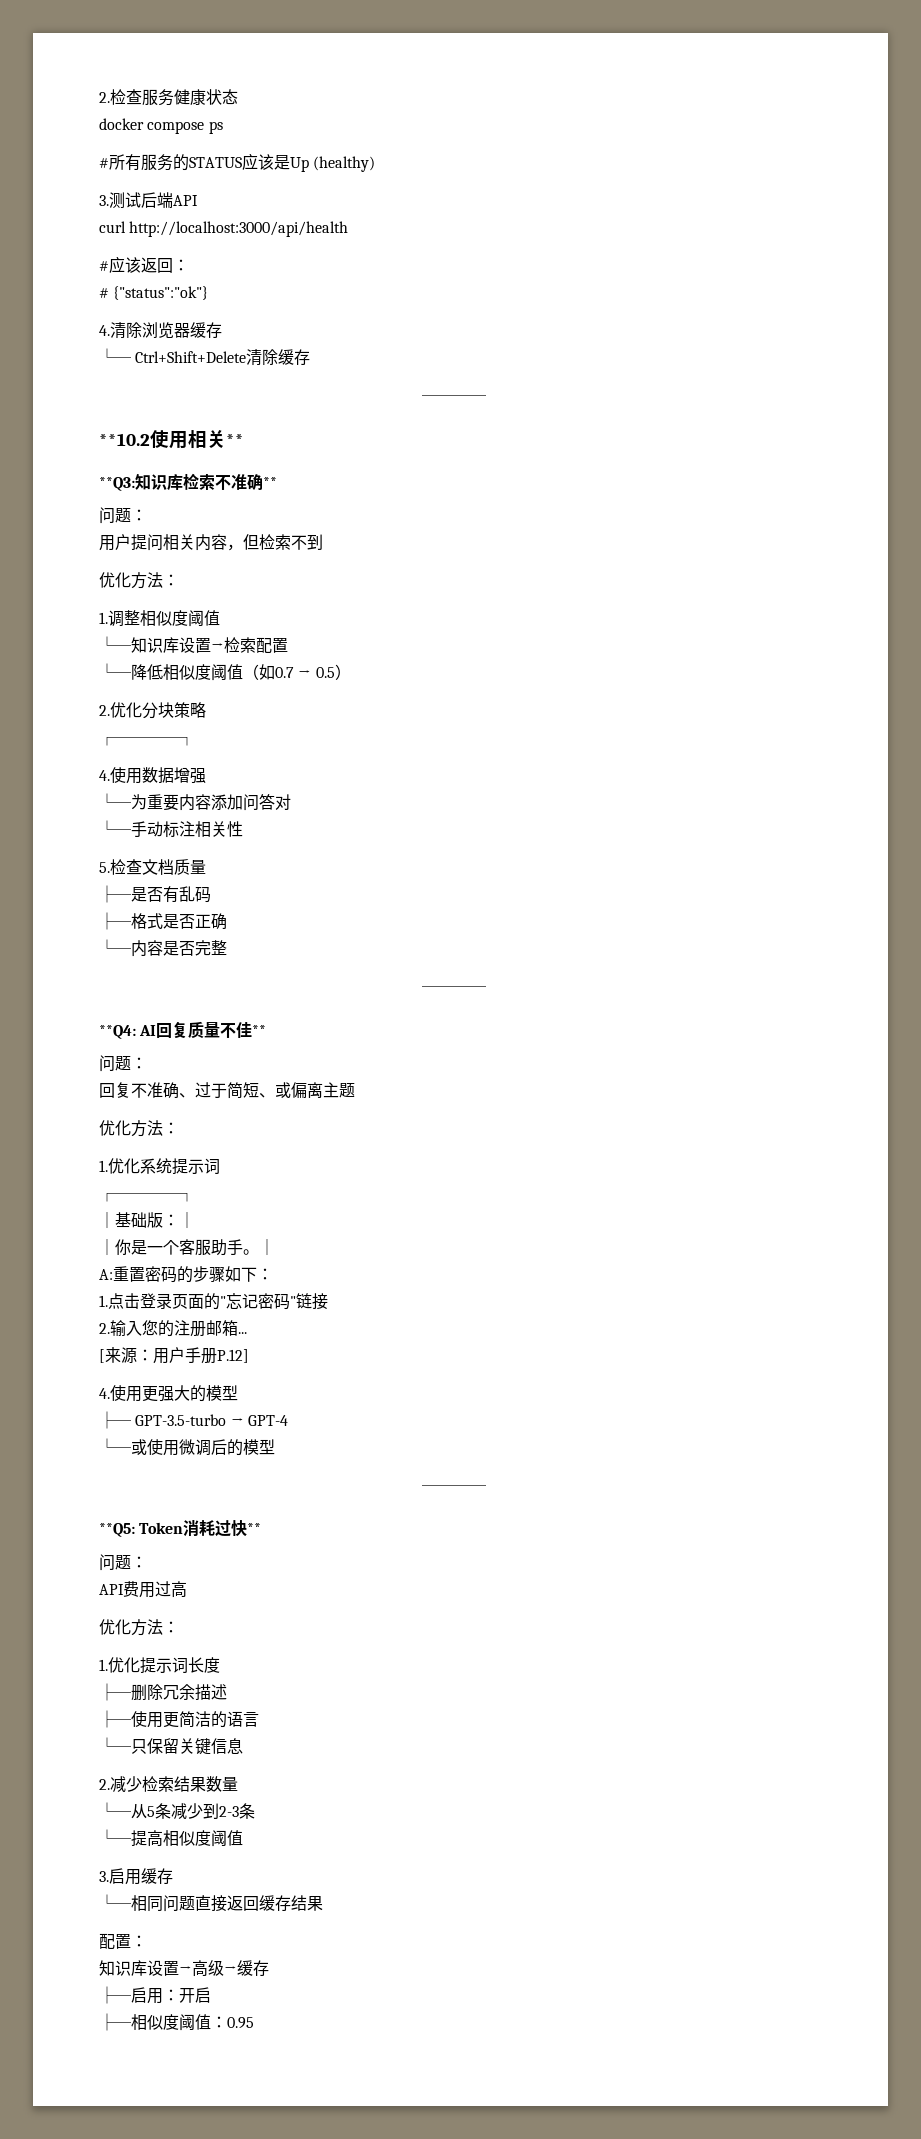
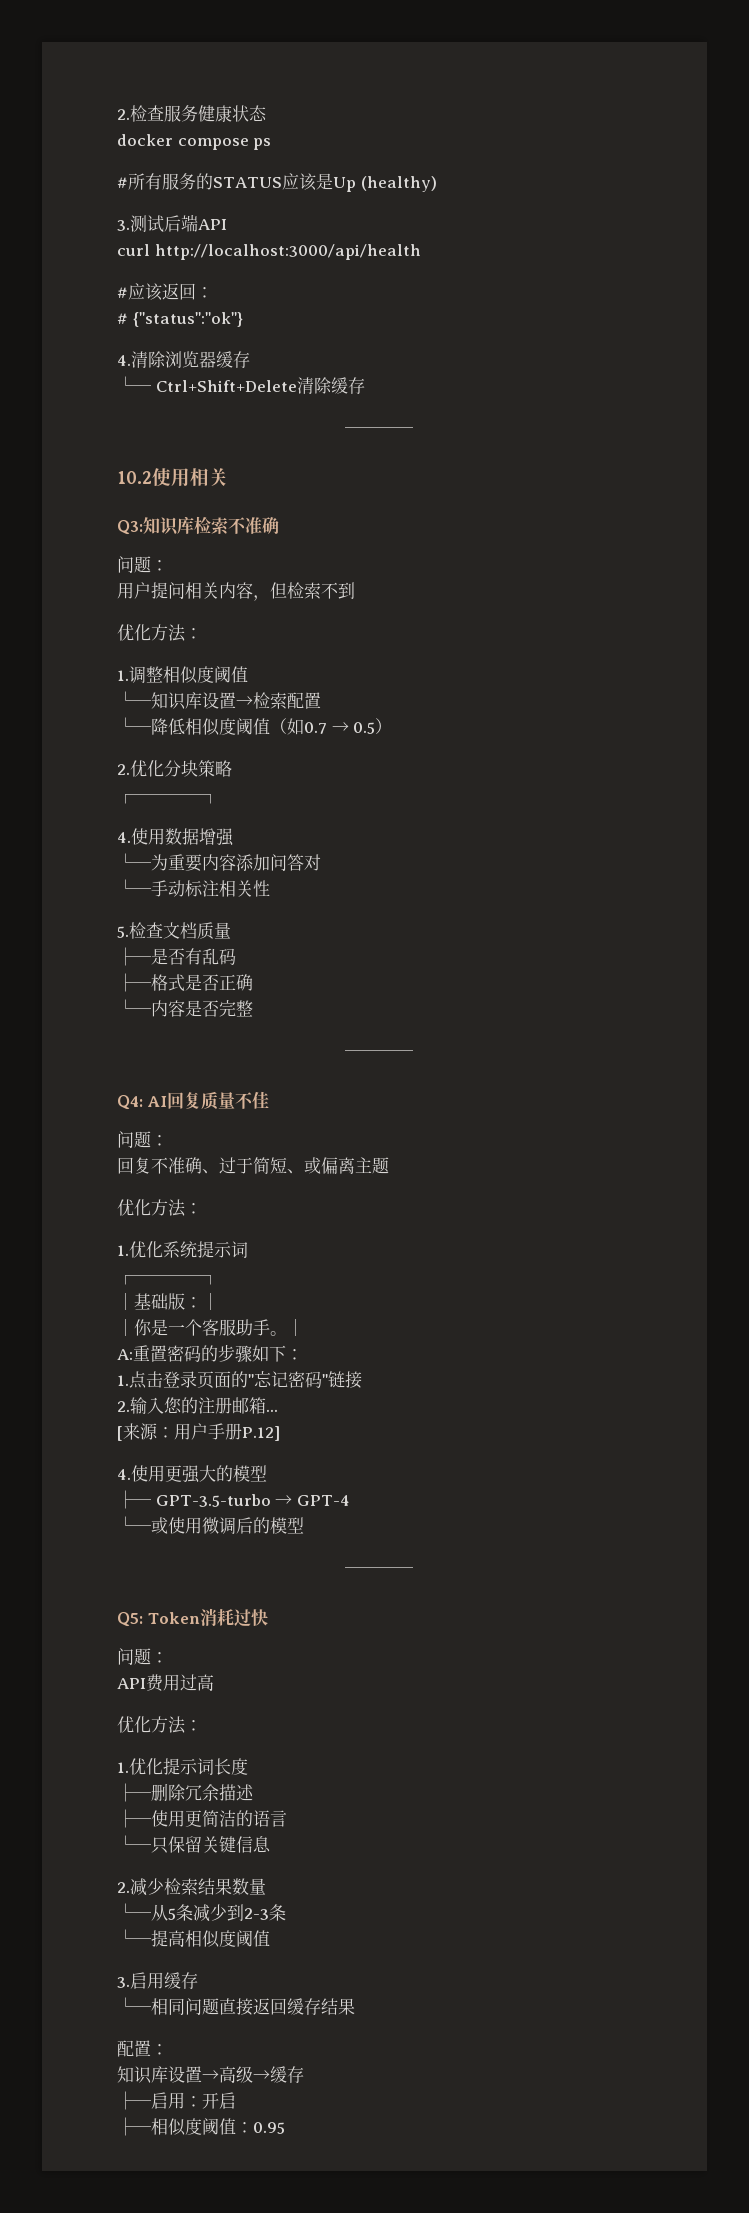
- **10.2使用相关**
- **Q3:知识库检索不准确**
+ 10.2使用相关
+ Q3:知识库检索不准确
- **Q4: AI回复质量不佳**
+ Q4: AI回复质量不佳
- **Q5: Token消耗过快**
+ Q5: Token消耗过快

